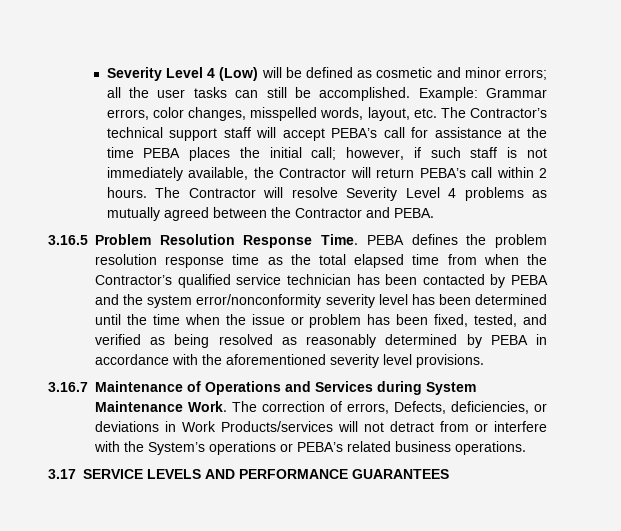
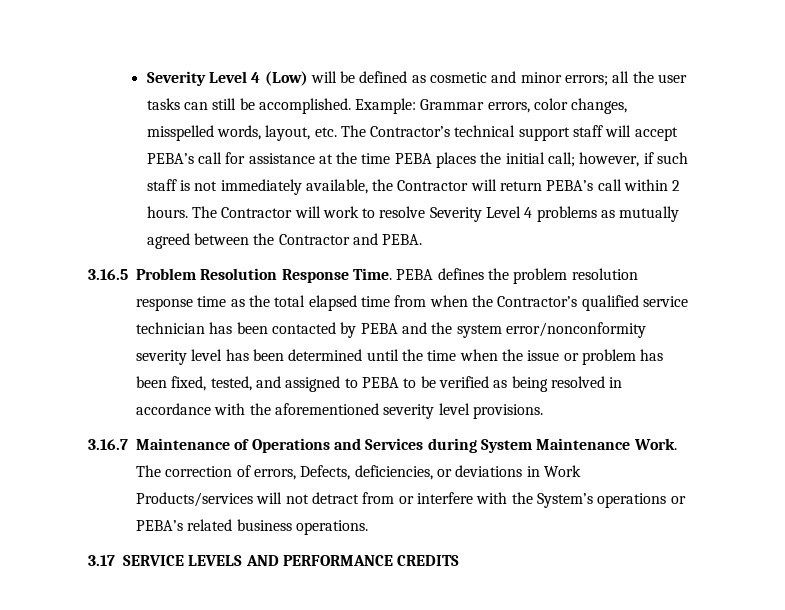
- The Contractor will resolve Severity Level 4 problems as mutually agreed between the Contractor and PEBA.
+ The Contractor will work to resolve Severity Level 4 problems as mutually agreed between the Contractor and PEBA.
- PEBA defines the problem resolution response time as the total elapsed time from when the Contractor’s qualified service technician has been contacted by PEBA and the system error/nonconformity severity level has been determined until the time when the issue or problem has been fixed, tested, and verified as being resolved as reasonably determined by PEBA in accordance with the aforementioned severity level provisions.
+ PEBA defines the problem resolution response time as the total elapsed time from when the Contractor’s qualified service technician has been contacted by PEBA and the system error/nonconformity severity level has been determined until the time when the issue or problem has been fixed, tested, and assigned to PEBA to be verified as being resolved in accordance with the aforementioned severity level provisions.
- 3.17 SERVICE LEVELS AND PERFORMANCE GUARANTEES
+ 3.17 SERVICE LEVELS AND PERFORMANCE CREDITS

